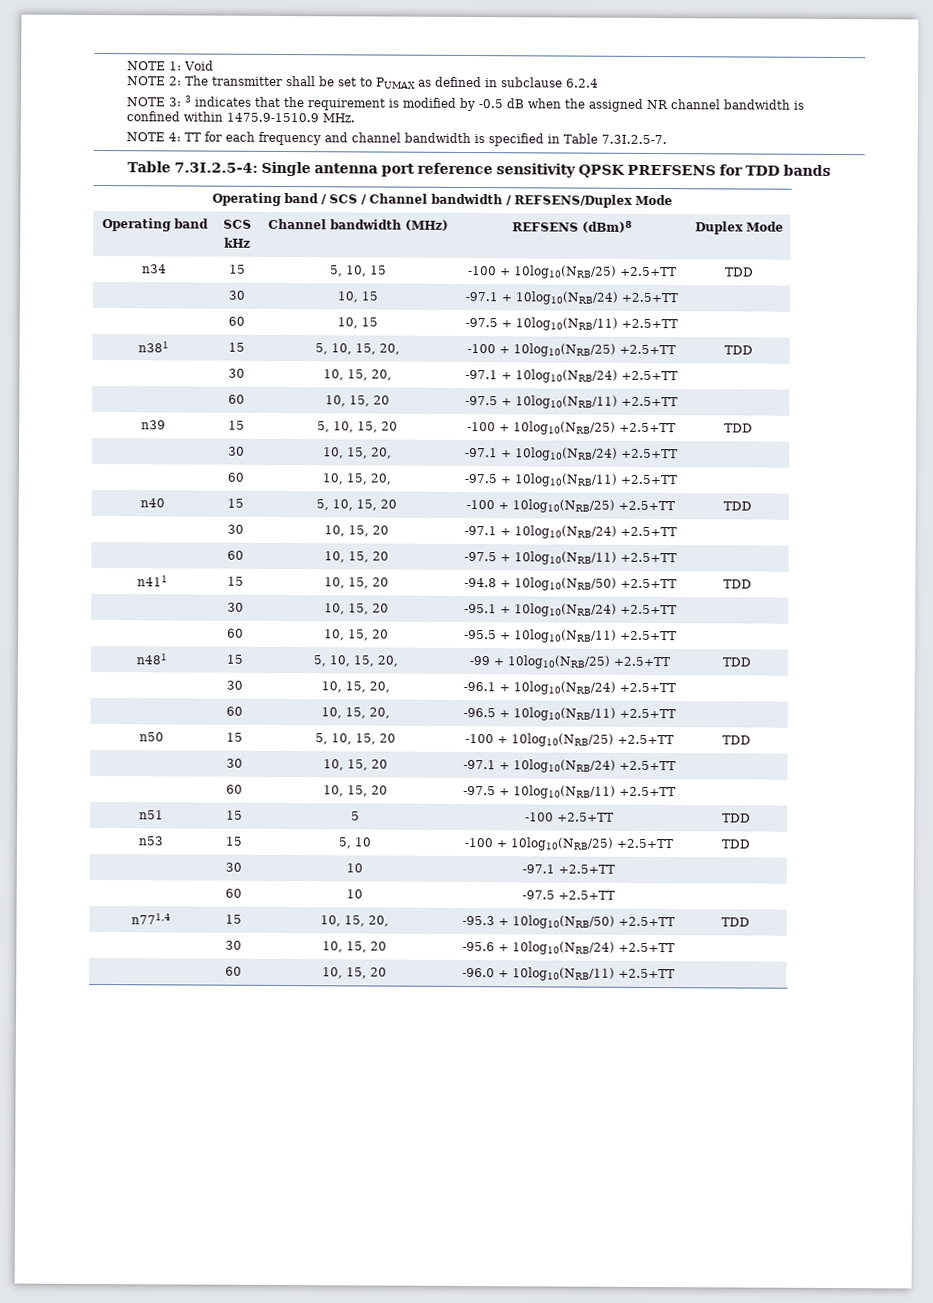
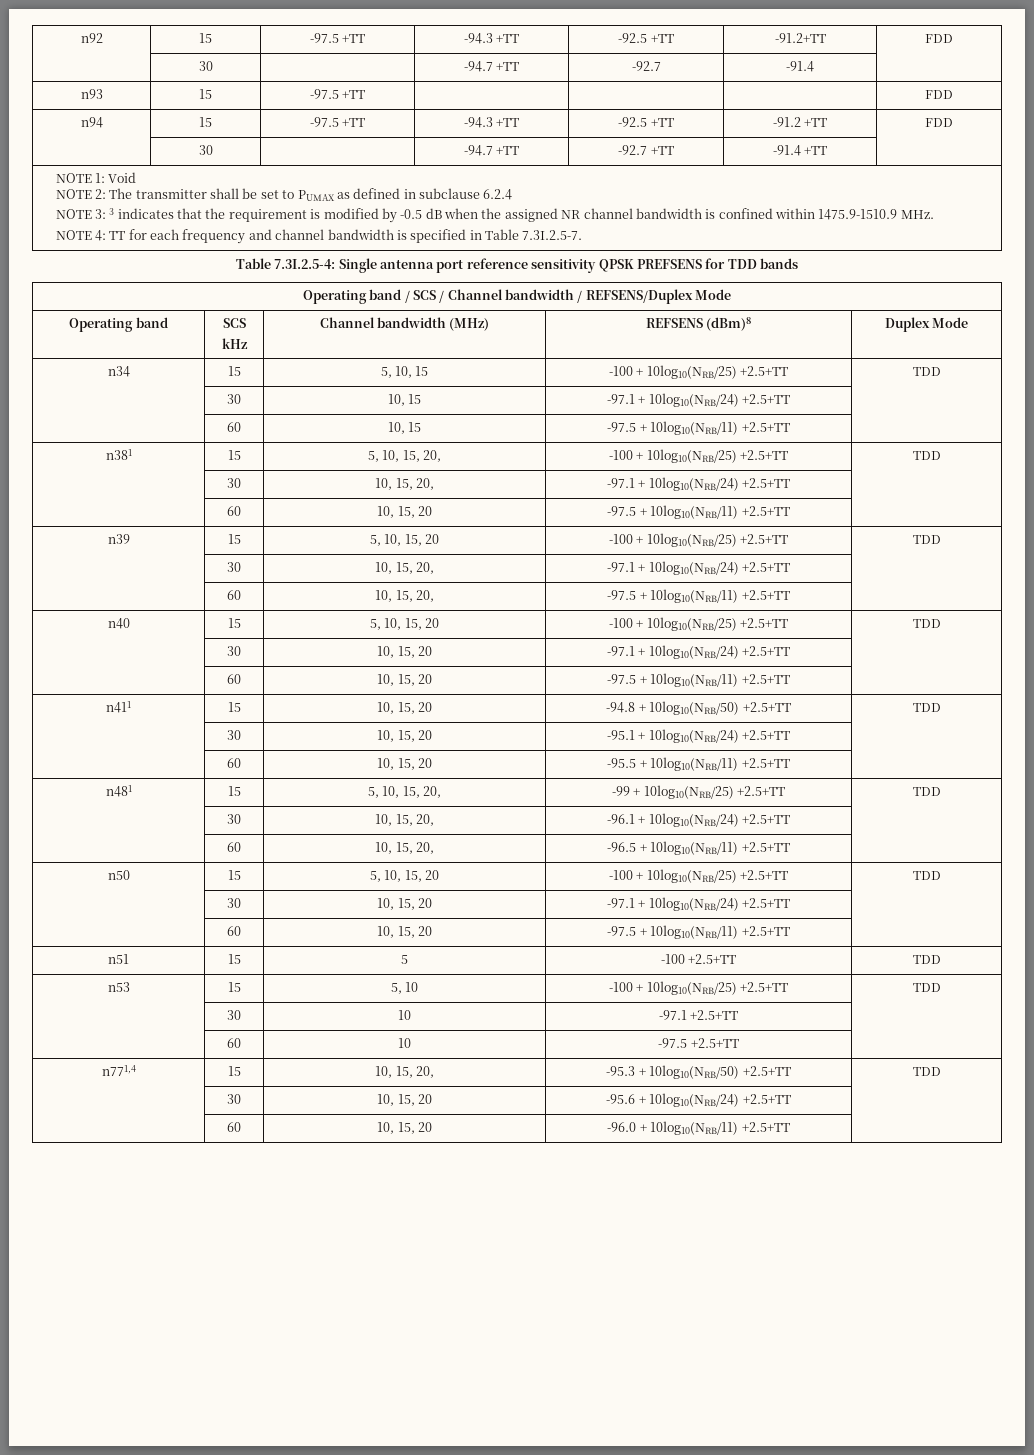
+ n92 | 15 | -97.5 +TT | -94.3 +TT | -92.5 +TT | -91.2+TT | FDD
+ | 30 | | -94.7 +TT | -92.7 | -91.4 |
+ n93 | 15 | -97.5 +TT | | | | FDD
+ n94 | 15 | -97.5 +TT | -94.3 +TT | -92.5 +TT | -91.2 +TT | FDD
+ | 30 | | -94.7 +TT | -92.7 +TT | -91.4 +TT |

